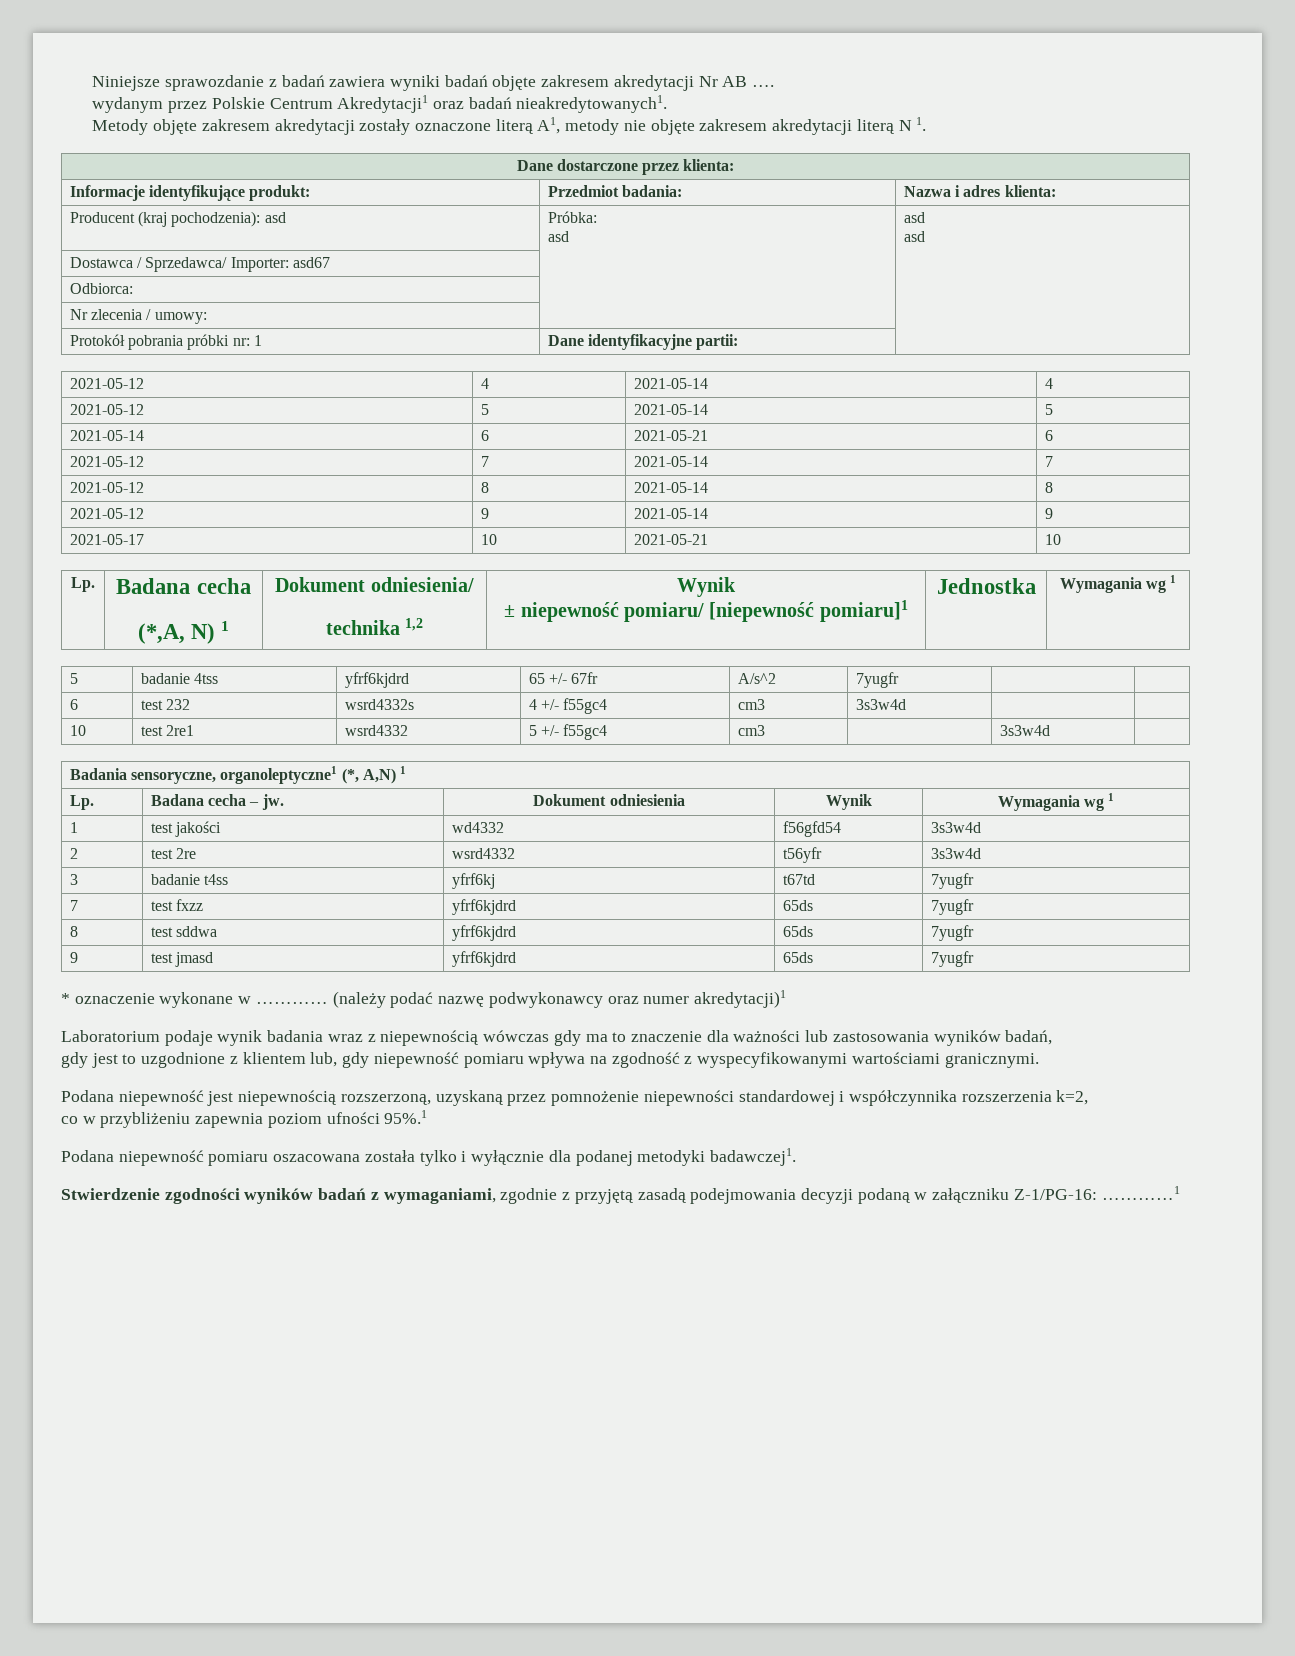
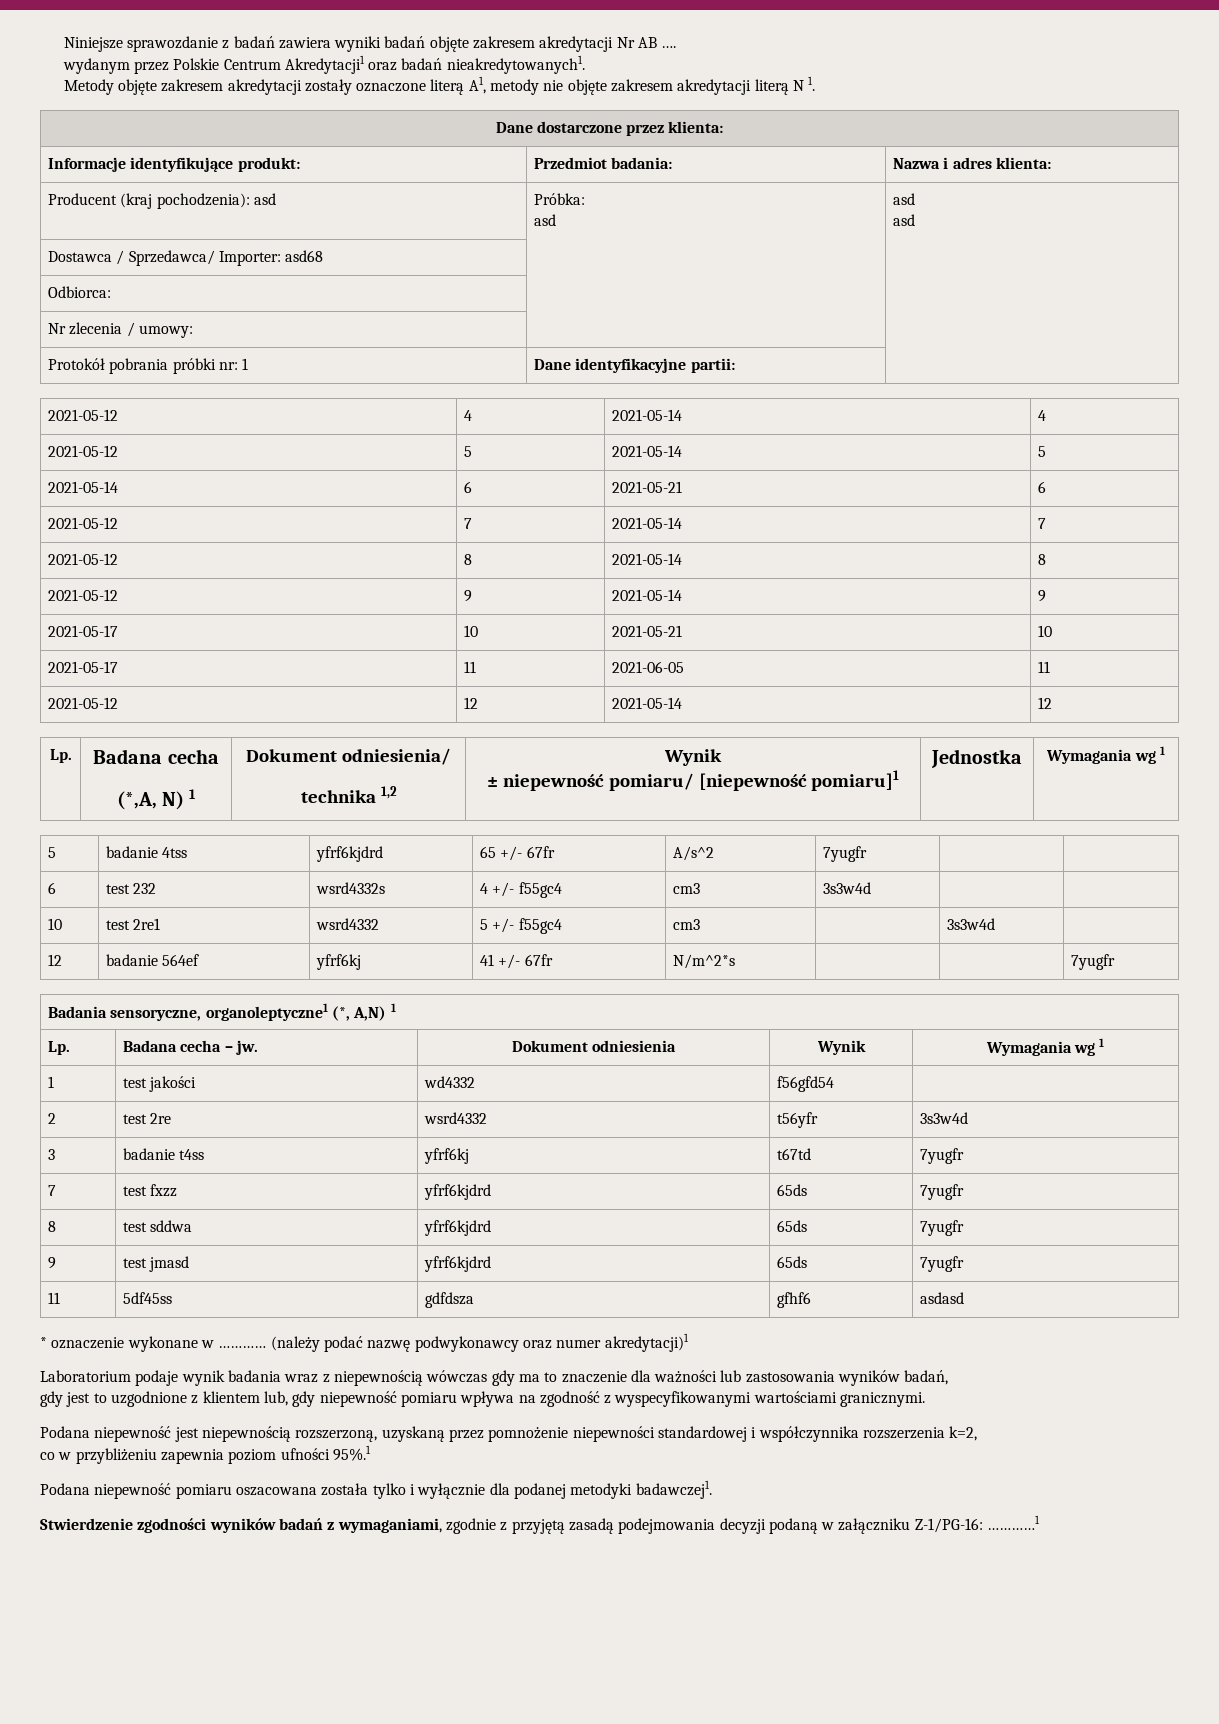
- Dostawca / Sprzedawca/ Importer: asd67 | |
+ Dostawca / Sprzedawca/ Importer: asd68 | |
+ 2021-05-17 | 11 | 2021-06-05 | 11
+ 2021-05-12 | 12 | 2021-05-14 | 12
+ 12 | badanie 564ef | yfrf6kj | 41 +/- 67fr | N/m^2*s | | | 7yugfr
- 1 | test jakości | wd4332 | f56gfd54 | 3s3w4d
+ 1 | test jakości | wd4332 | f56gfd54 |
+ 11 | 5df45ss | gdfdsza | gfhf6 | asdasd

